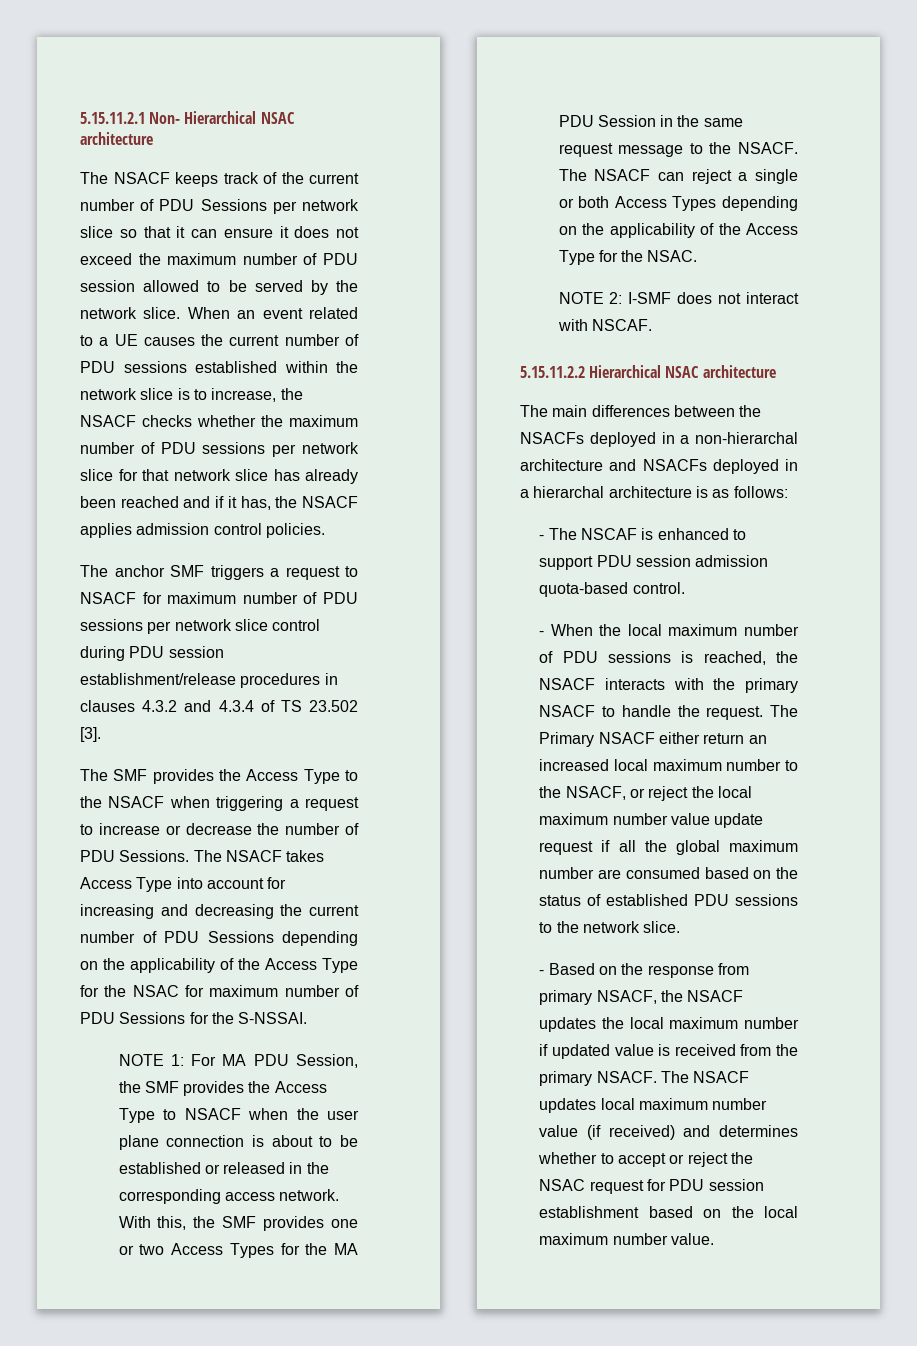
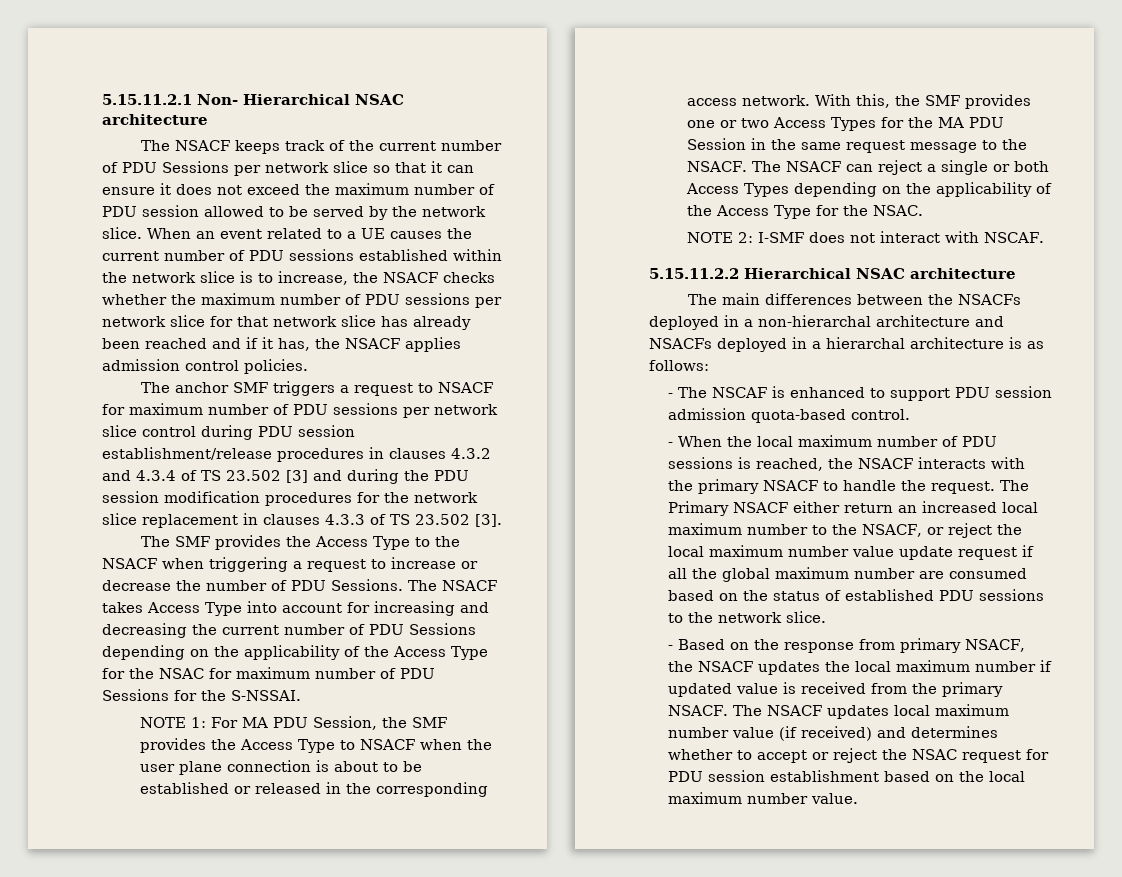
- The anchor SMF triggers a request to NSACF for maximum number of PDU sessions per network slice control during PDU session establishment/release procedures in clauses 4.3.2 and 4.3.4 of TS 23.502 [3].
+ The anchor SMF triggers a request to NSACF for maximum number of PDU sessions per network slice control during PDU session establishment/release procedures in clauses 4.3.2 and 4.3.4 of TS 23.502 [3] and during the PDU session modification procedures for the network slice replacement in clauses 4.3.3 of TS 23.502 [3].

